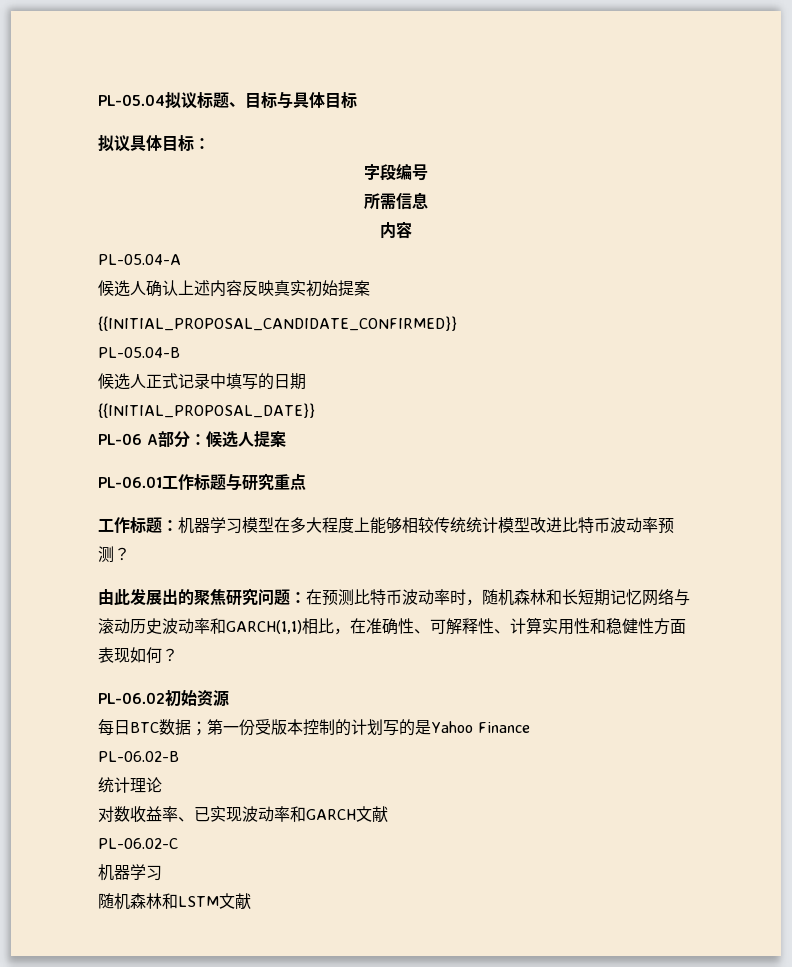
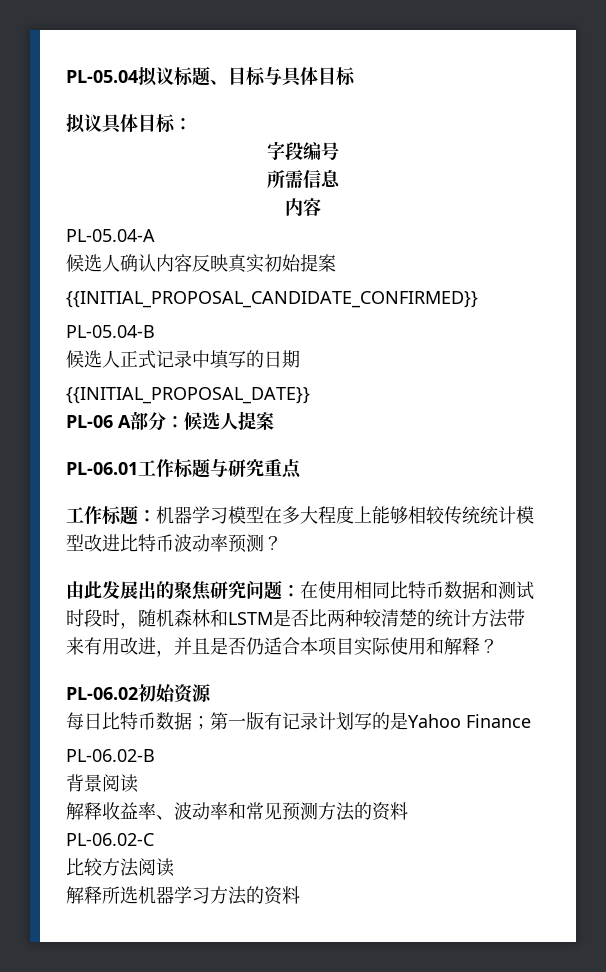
- 候选人确认上述内容反映真实初始提案
+ 候选人确认内容反映真实初始提案
- 由此发展出的聚焦研究问题：在预测比特币波动率时，随机森林和长短期记忆网络与滚动历史波动率和GARCH(1,1)相比，在准确性、可解释性、计算实用性和稳健性方面表现如何？
+ 由此发展出的聚焦研究问题：在使用相同比特币数据和测试时段时，随机森林和LSTM是否比两种较清楚的统计方法带来有用改进，并且是否仍适合本项目实际使用和解释？
- 每日BTC数据；第一份受版本控制的计划写的是Yahoo Finance
+ 每日比特币数据；第一版有记录计划写的是Yahoo Finance
- 统计理论
- 对数收益率、已实现波动率和GARCH文献
+ 背景阅读
+ 解释收益率、波动率和常见预测方法的资料
  PL-06.02-C
- 机器学习
- 随机森林和LSTM文献
+ 比较方法阅读
+ 解释所选机器学习方法的资料

